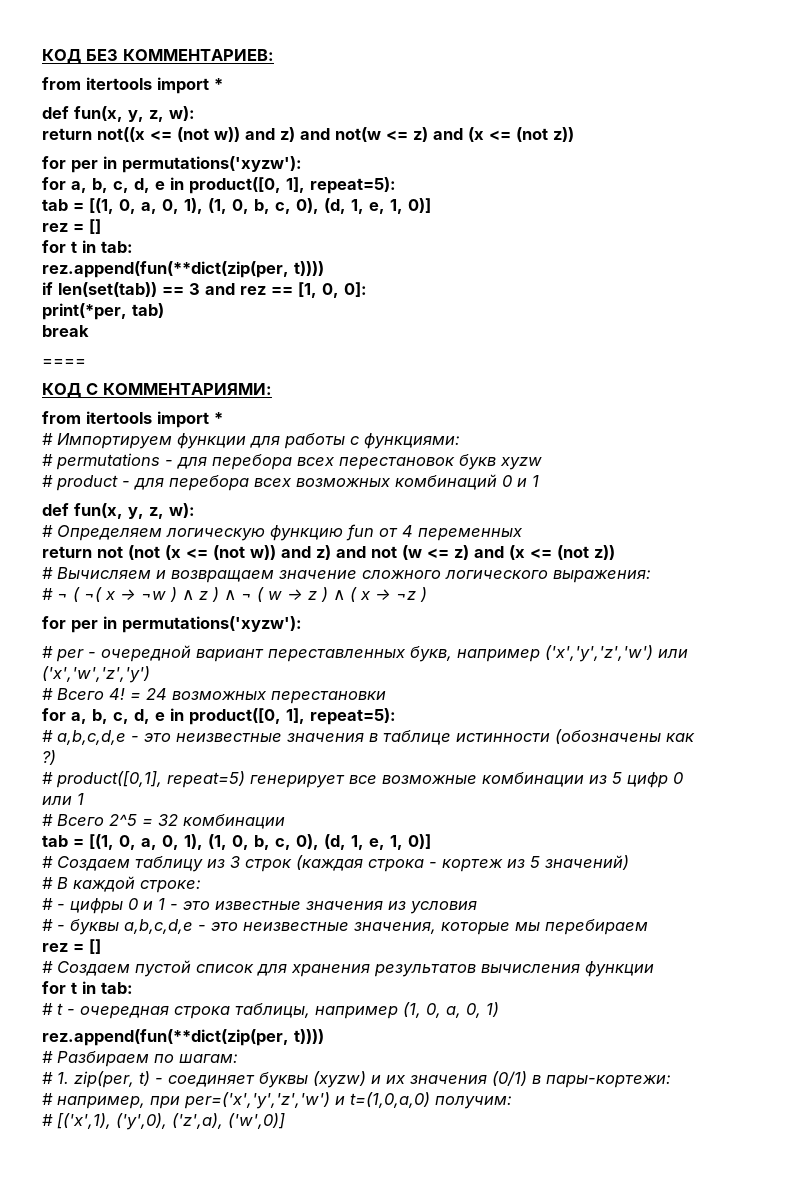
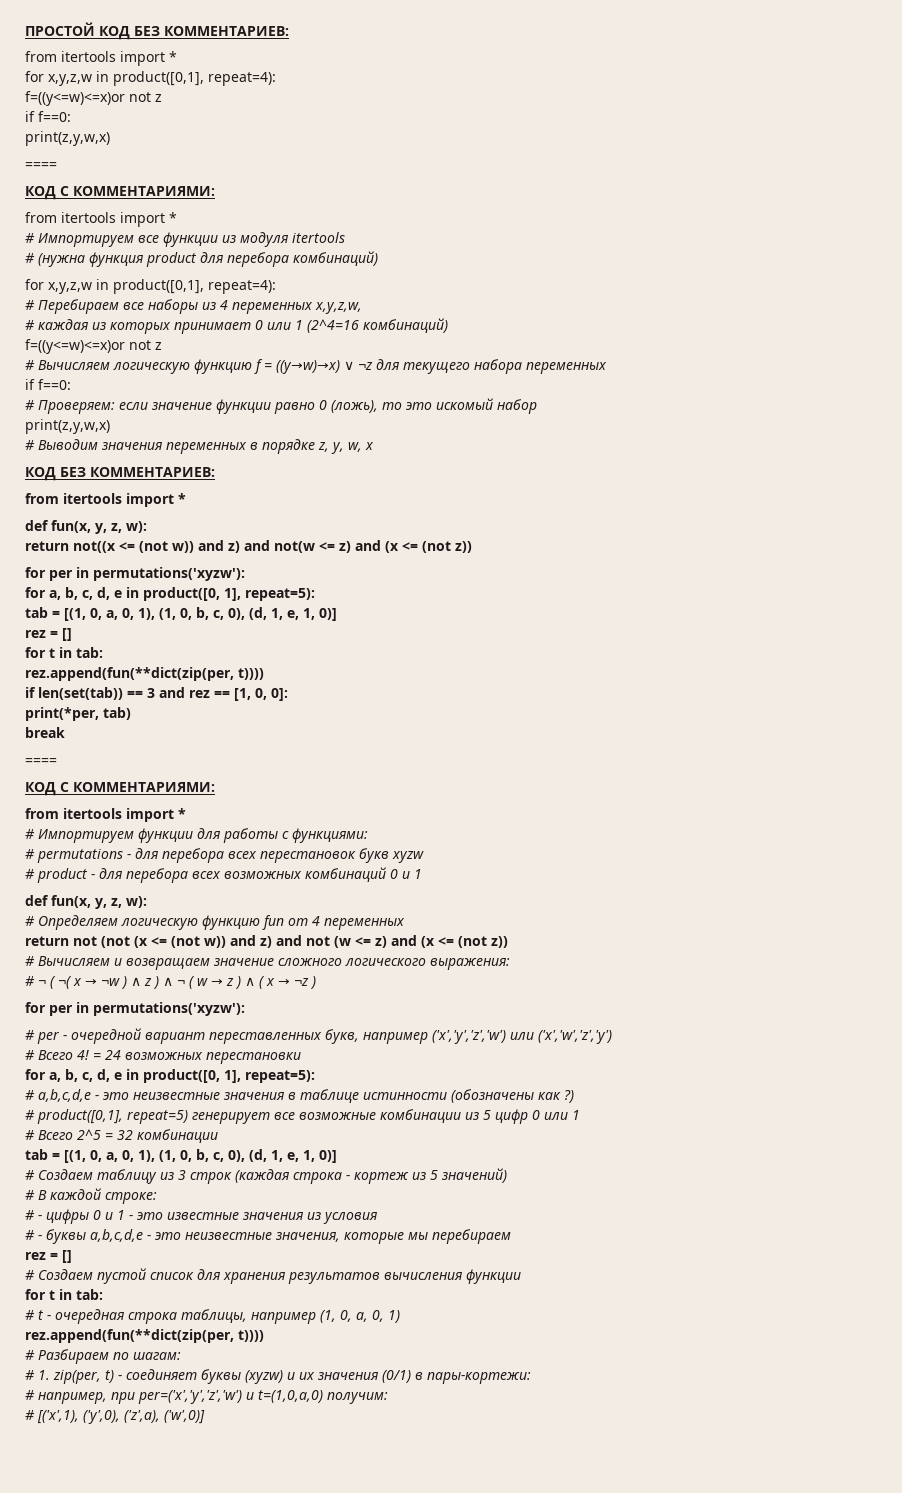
+ ПРОСТОЙ КОД БЕЗ КОММЕНТАРИЕВ:
+ from itertools import *
+ for x,y,z,w in product([0,1], repeat=4):
+ f=((y<=w)<=x)or not z
+ if f==0:
+ print(z,y,w,x)
+ ====
+ КОД С КОММЕНТАРИЯМИ:
+ from itertools import *
+ # Импортируем все функции из модуля itertools
+ # (нужна функция product для перебора комбинаций)
+ for x,y,z,w in product([0,1], repeat=4):
+ # Перебираем все наборы из 4 переменных x,y,z,w,
+ # каждая из которых принимает 0 или 1 (2^4=16 комбинаций)
+ f=((y<=w)<=x)or not z
+ # Вычисляем логическую функцию f = ((y→w)→x) ∨ ¬z для текущего набора переменных
+ if f==0:
+ # Проверяем: если значение функции равно 0 (ложь), то это искомый набор
+ print(z,y,w,x)
+ # Выводим значения переменных в порядке z, y, w, x

